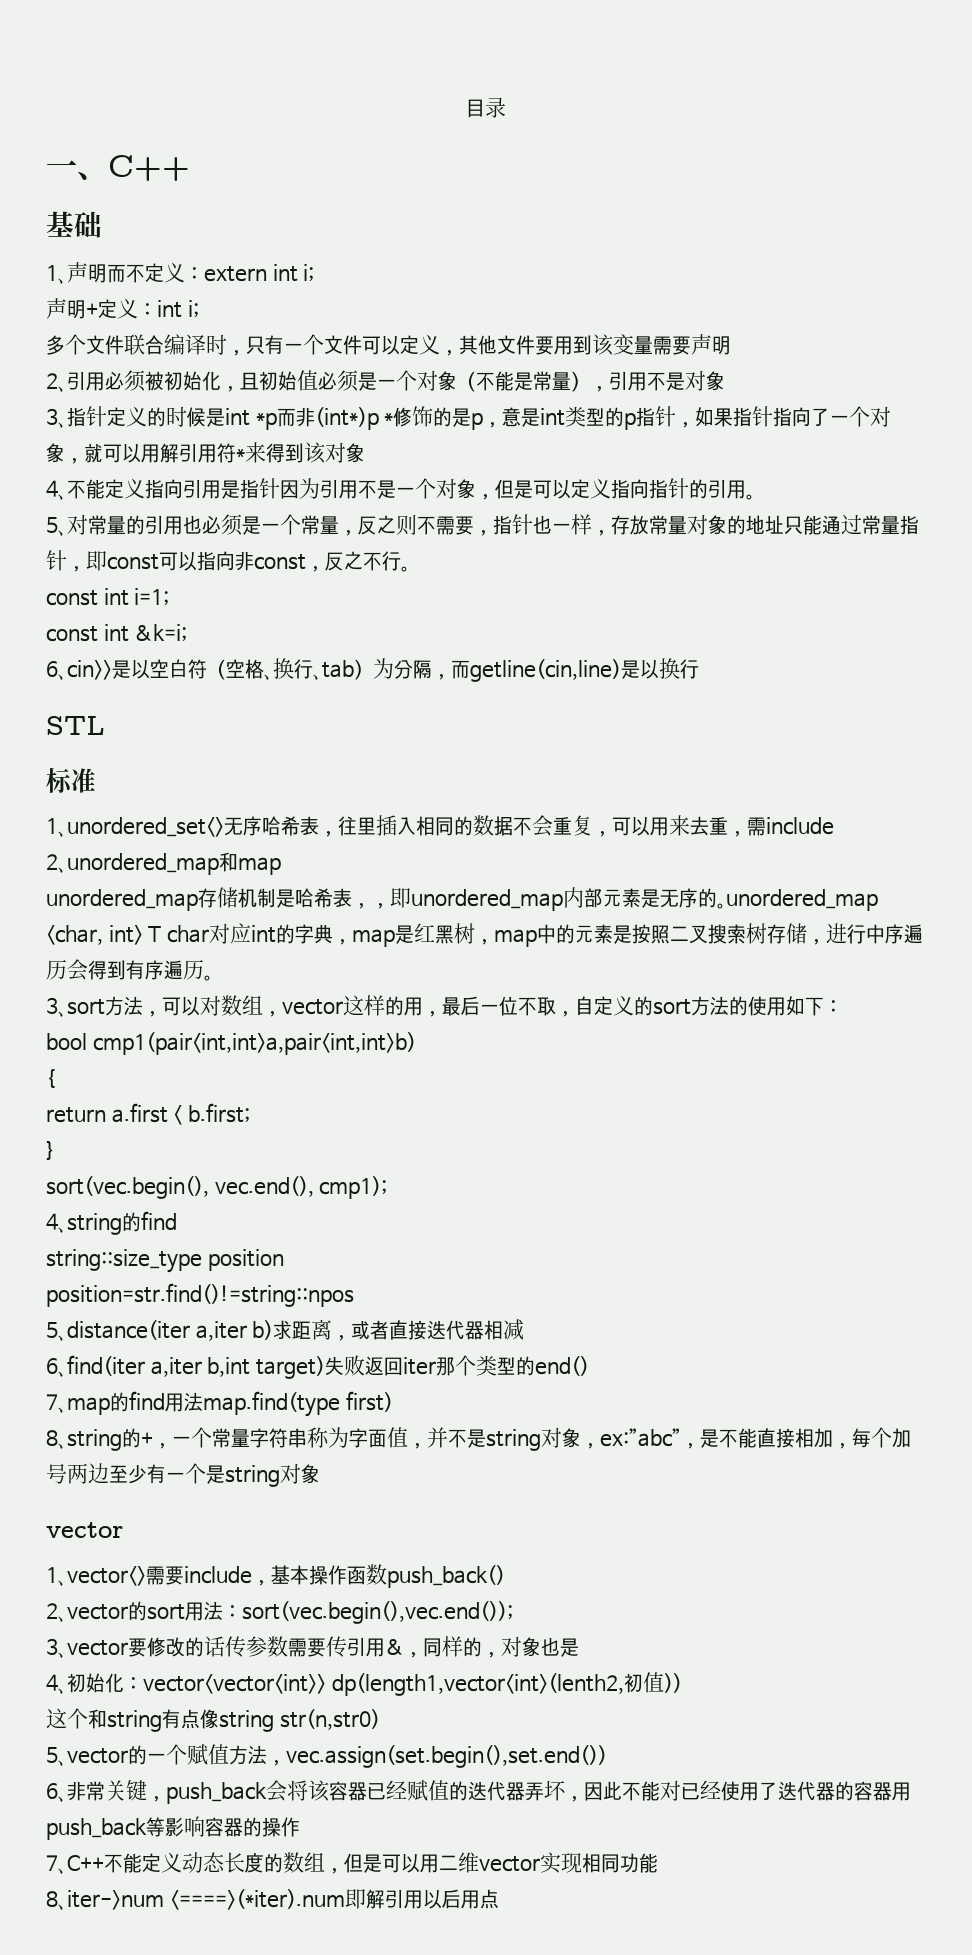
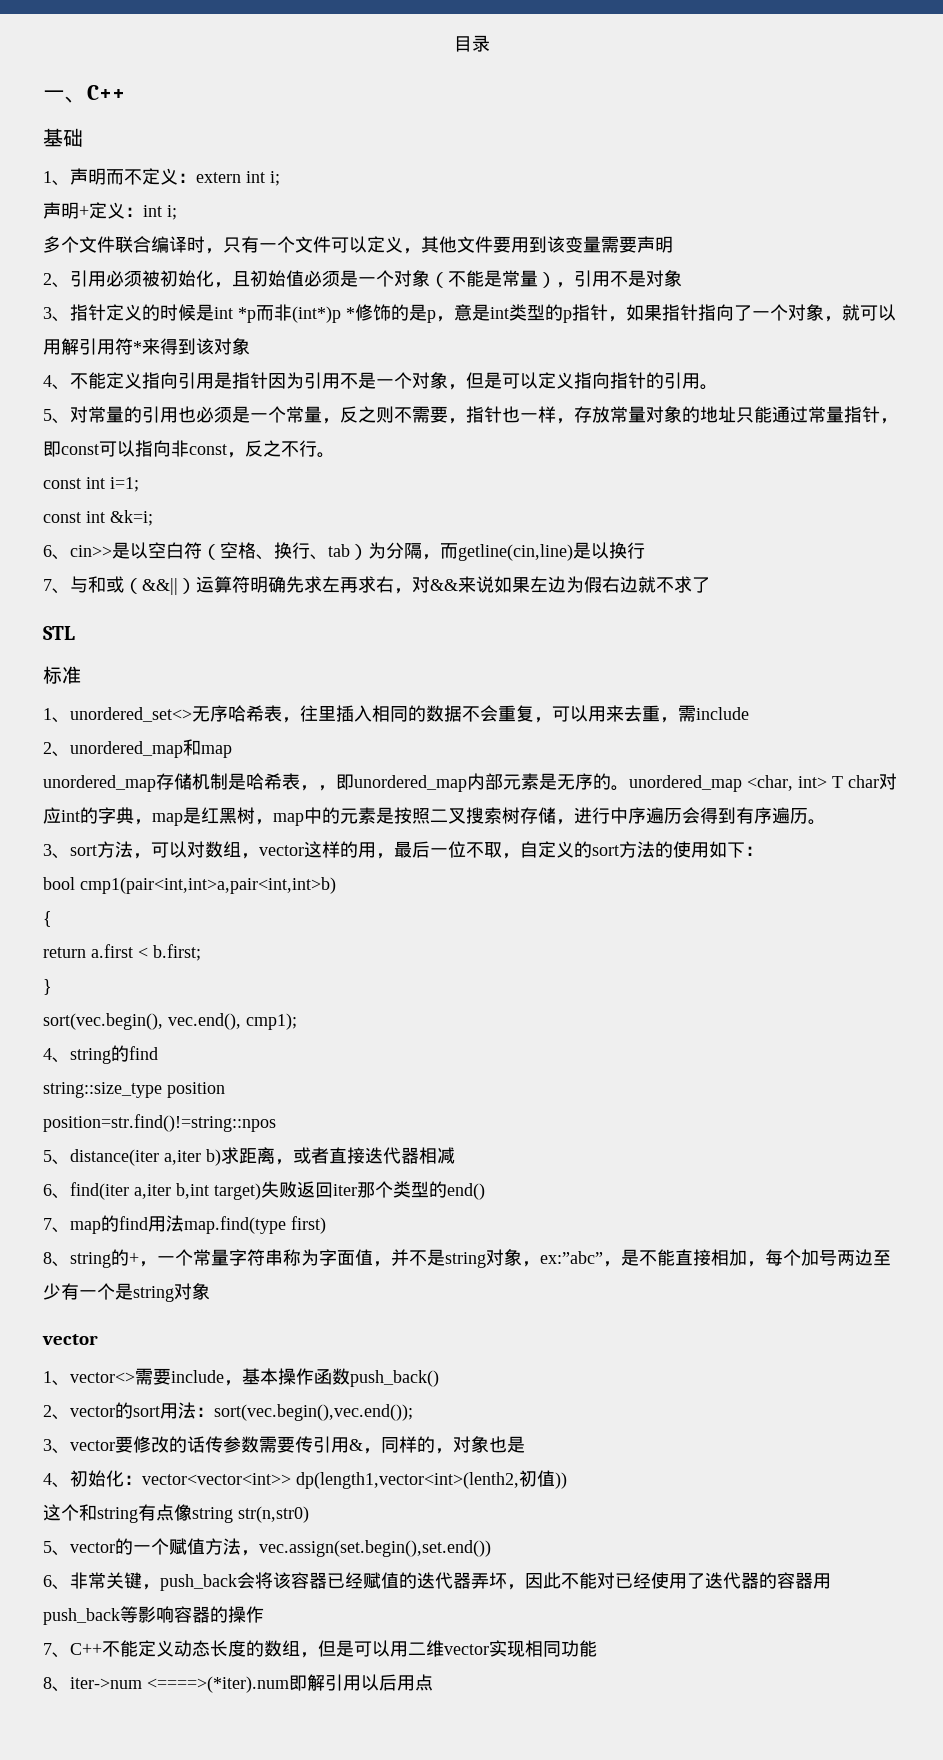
+ 7、与和或（&&||）运算符明确先求左再求右，对&&来说如果左边为假右边就不求了

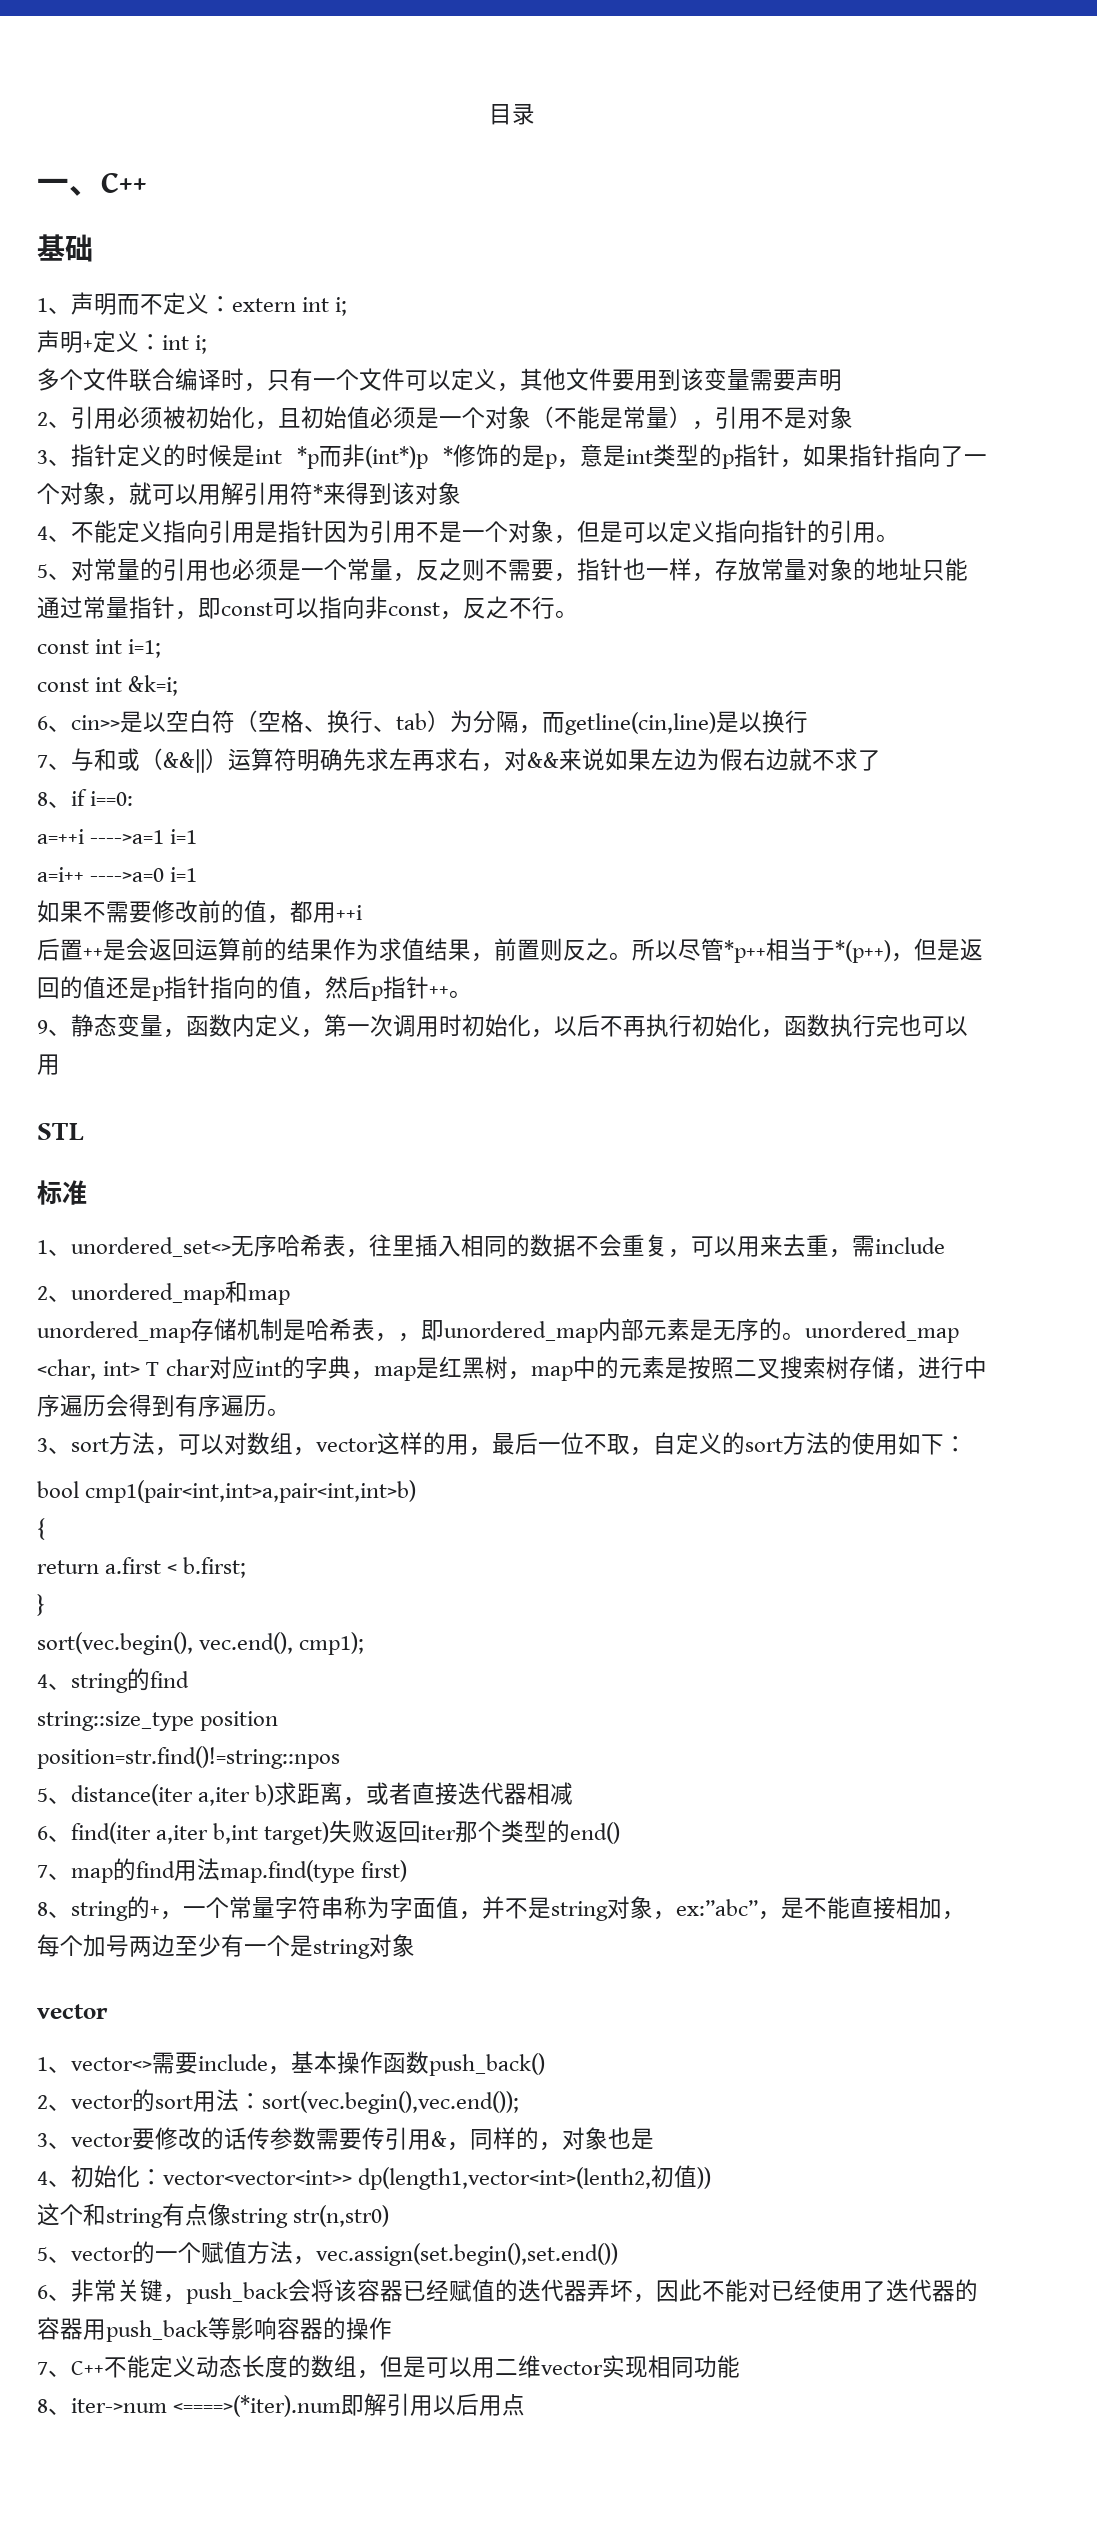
+ 8、if i==0:
+ a=++i ---->a=1 i=1
+ a=i++ ---->a=0 i=1
+ 如果不需要修改前的值，都用++i
+ 后置++是会返回运算前的结果作为求值结果，前置则反之。所以尽管*p++相当于*(p++)，但是返回的值还是p指针指向的值，然后p指针++。
+ 9、静态变量，函数内定义，第一次调用时初始化，以后不再执行初始化，函数执行完也可以用

